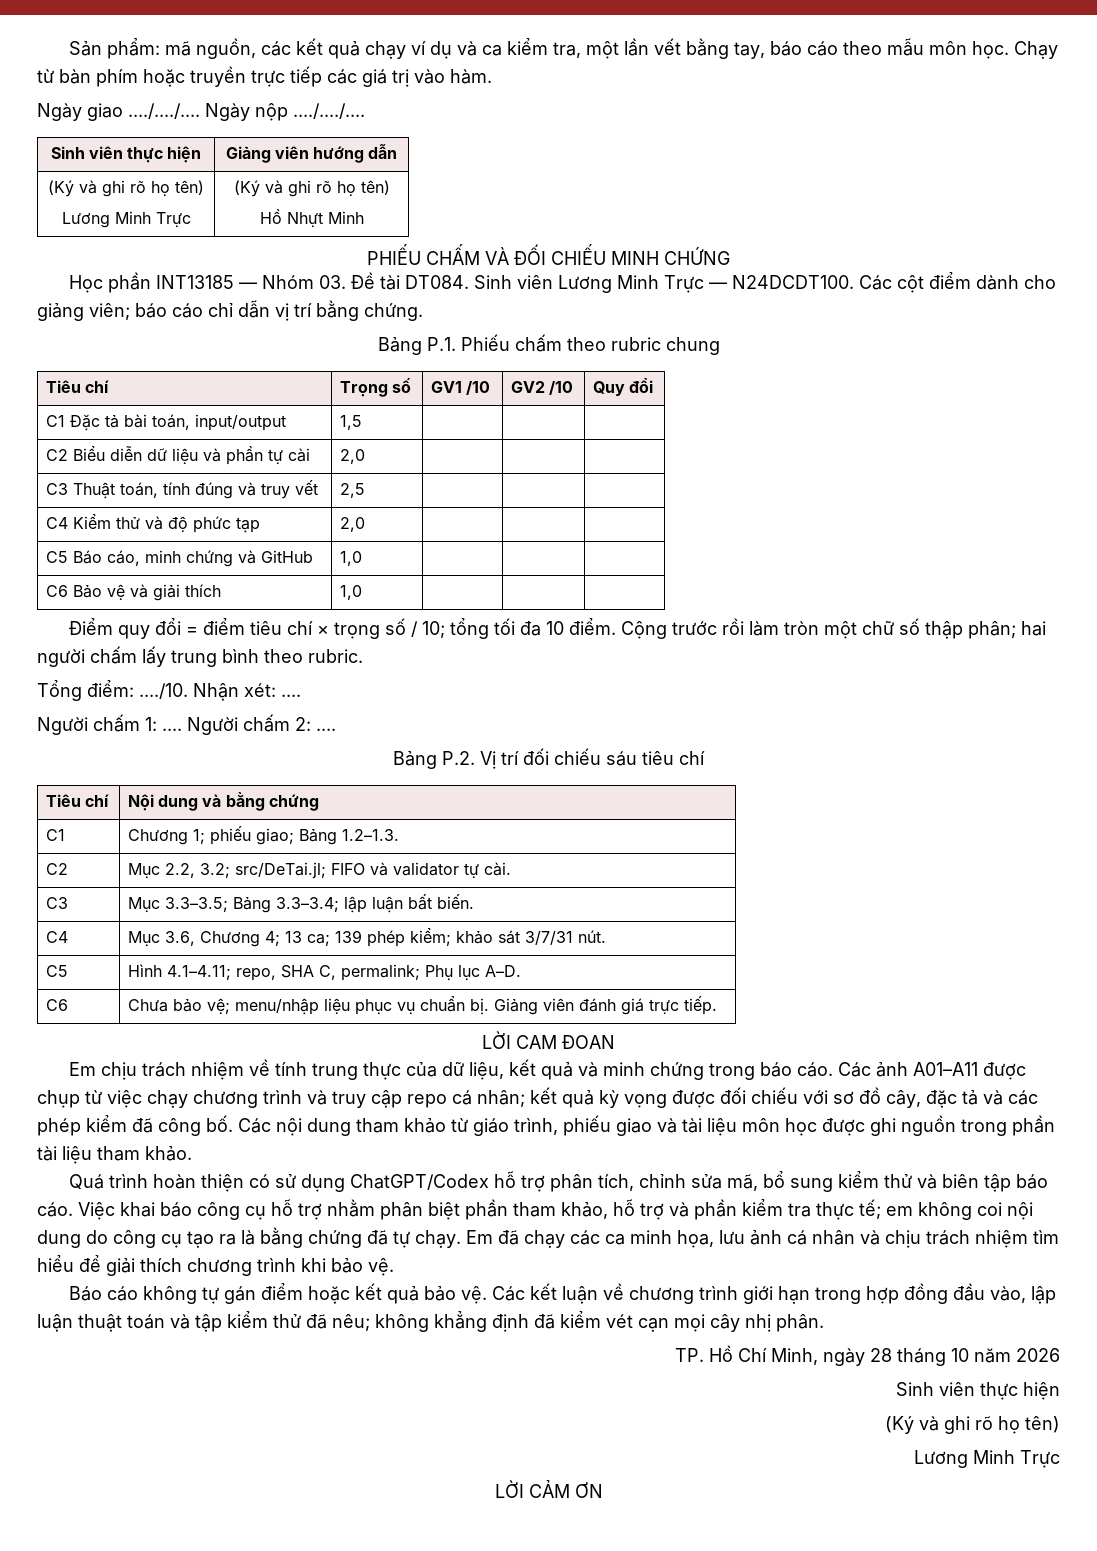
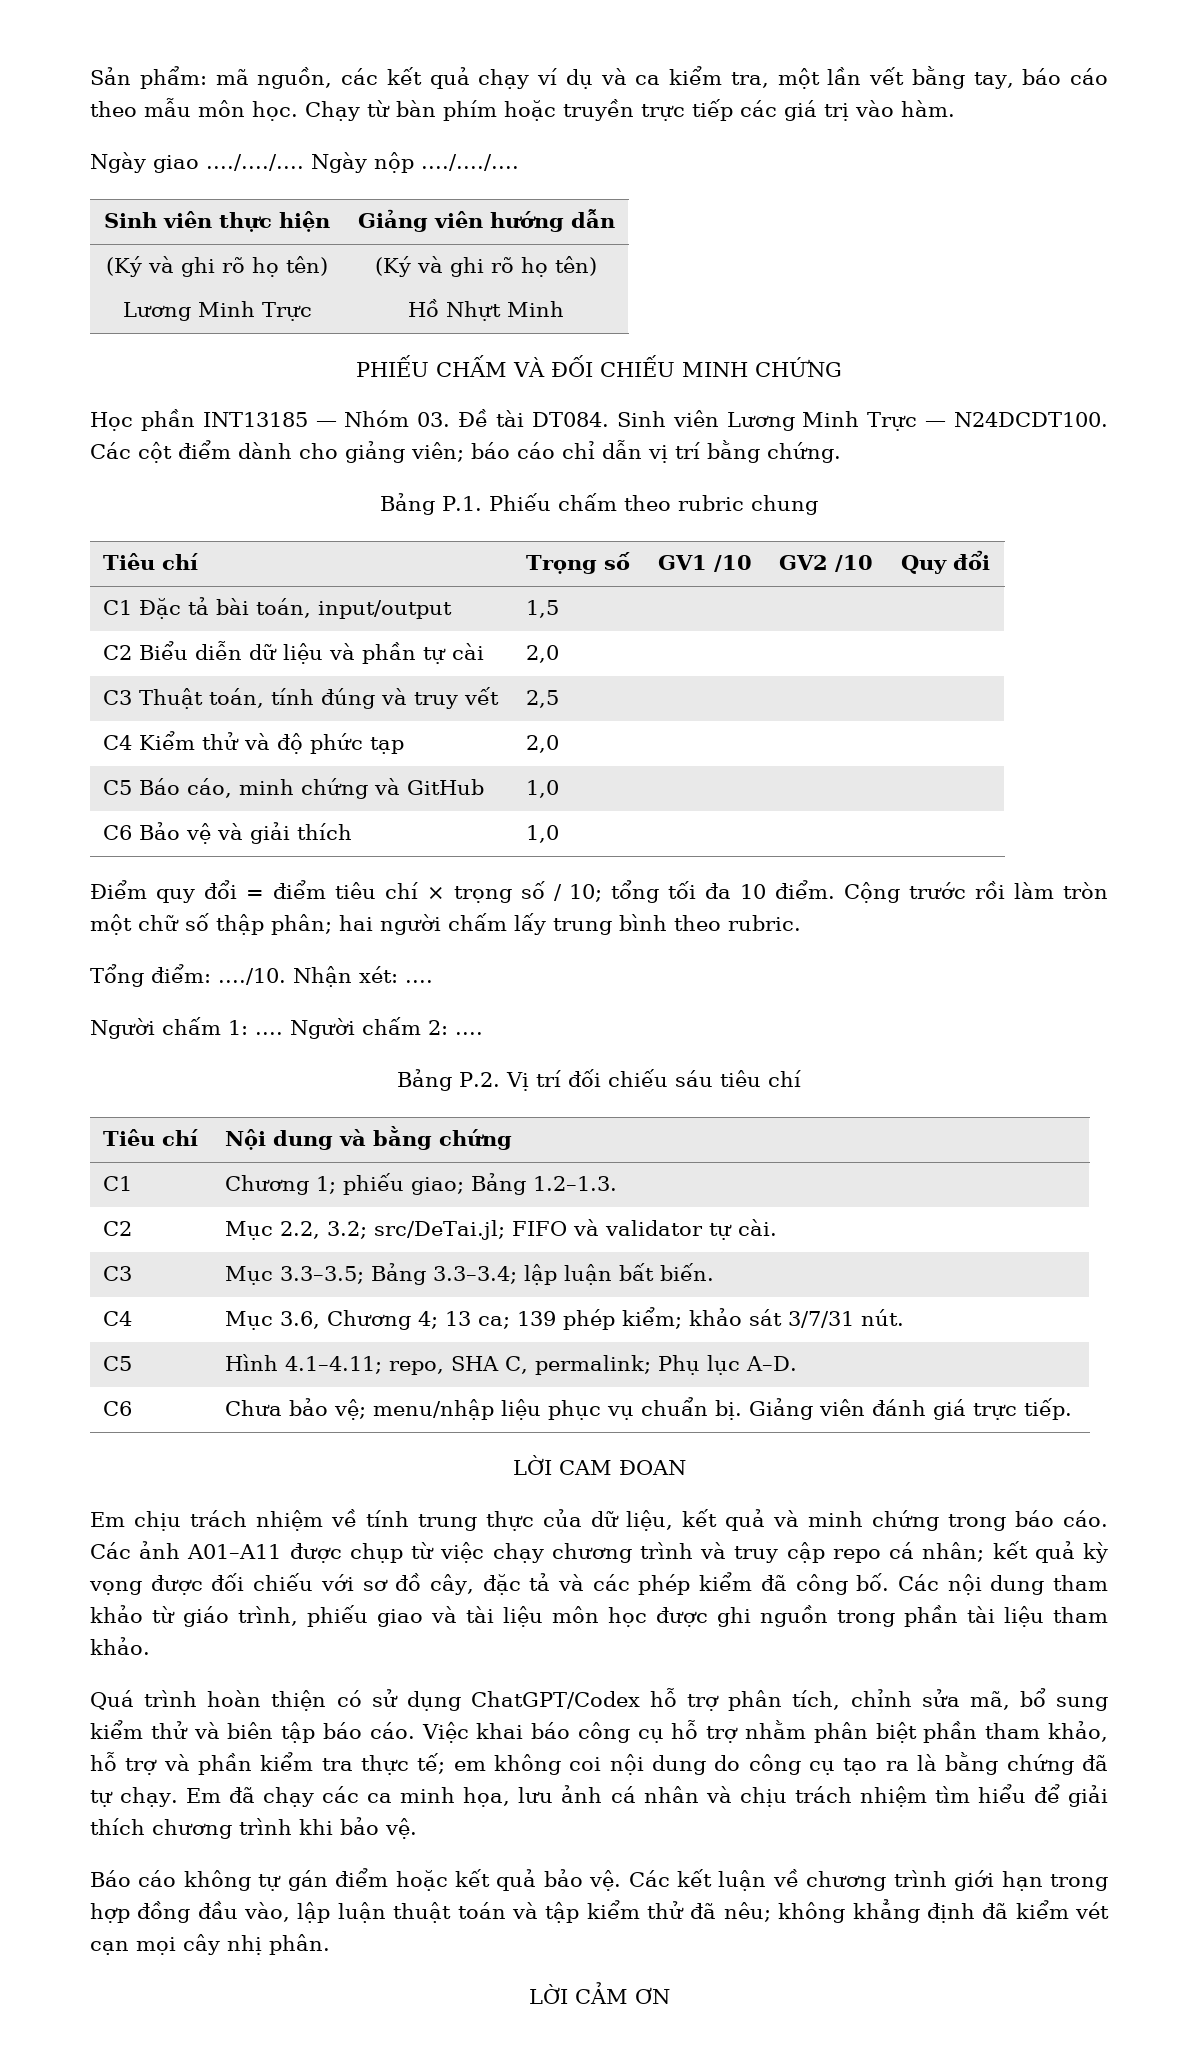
- TP. Hồ Chí Minh, ngày 28 tháng 10 năm 2026
- Sinh viên thực hiện
- (Ký và ghi rõ họ tên)
- Lương Minh Trực

